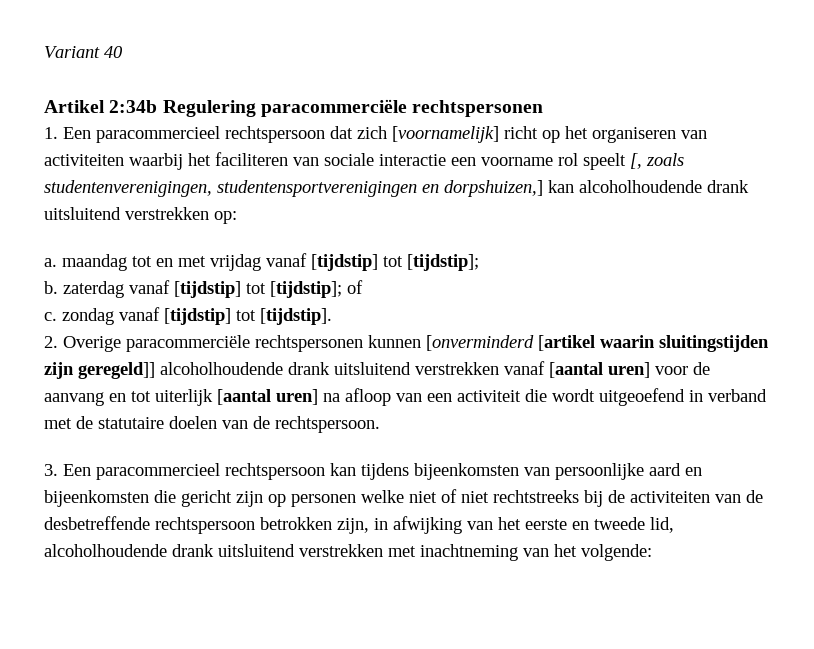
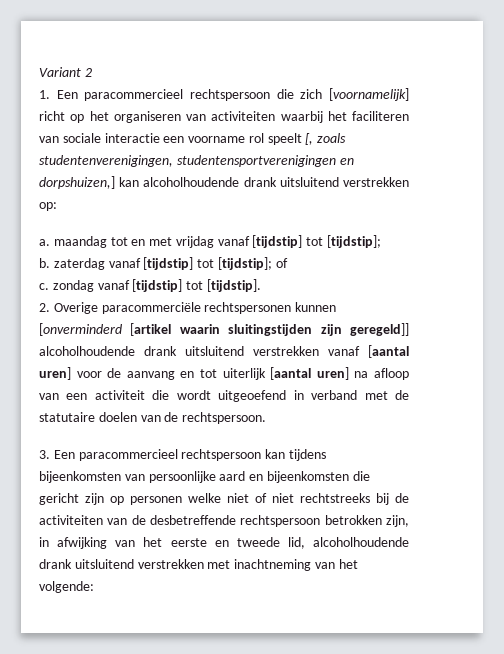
- Variant 40
- Artikel 2:34b Regulering paracommerciële rechtspersonen
+ Variant 2
- 1. Een paracommercieel rechtspersoon dat zich [voornamelijk] richt op het organiseren van activiteiten waarbij het faciliteren van sociale interactie een voorname rol speelt [, zoals studentenverenigingen, studentensportverenigingen en dorpshuizen,] kan alcoholhoudende drank uitsluitend verstrekken op:
+ 1. Een paracommercieel rechtspersoon die zich [voornamelijk] richt op het organiseren van activiteiten waarbij het faciliteren van sociale interactie een voorname rol speelt [, zoals studentenverenigingen, studentensportverenigingen en dorpshuizen,] kan alcoholhoudende drank uitsluitend verstrekken op:

